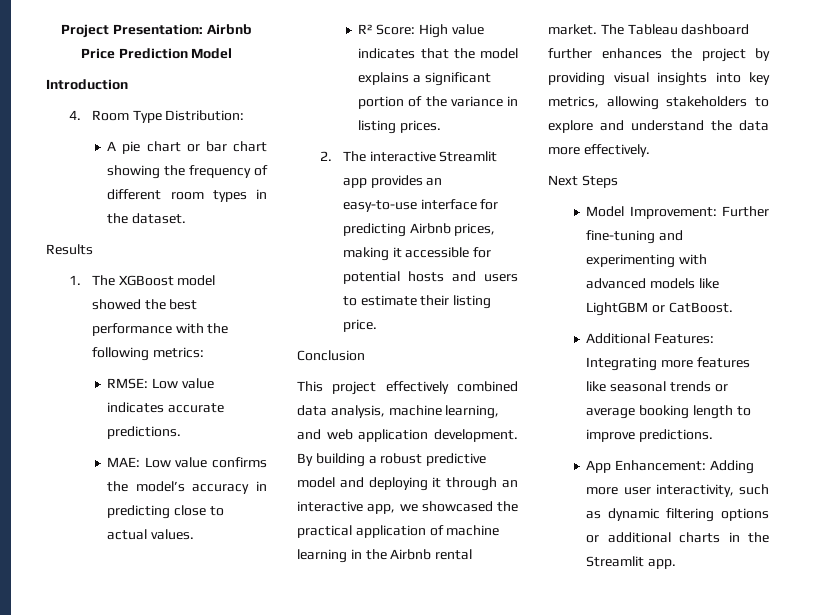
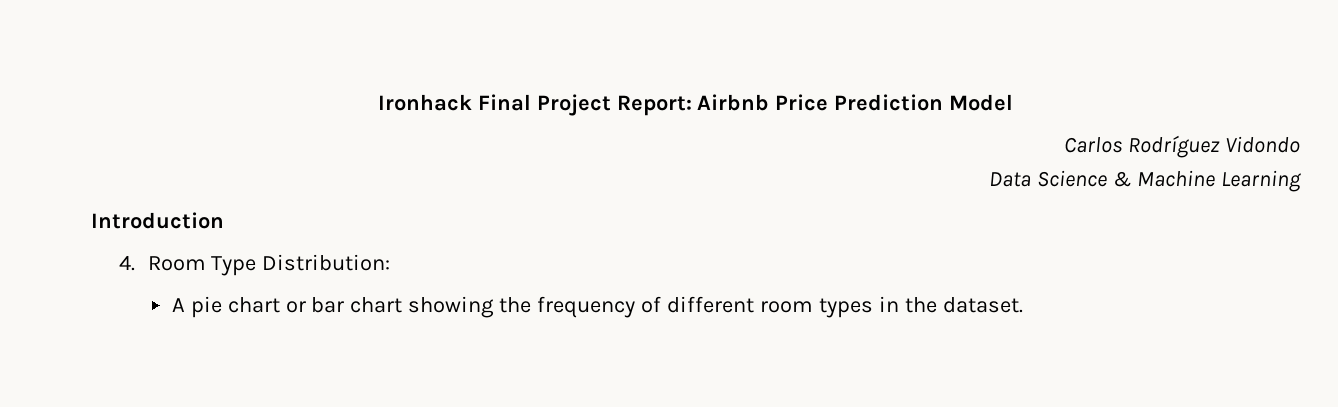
- Project Presentation: Airbnb Price Prediction Model
+ Ironhack Final Project Report: Airbnb Price Prediction Model
+ Carlos Rodríguez Vidondo
+ Data Science & Machine Learning
- Results
- 1. The XGBoost model showed the best performance with the following metrics:
- RMSE: Low value indicates accurate predictions.
- MAE: Low value confirms the model’s accuracy in predicting close to actual values.
- R² Score: High value indicates that the model explains a significant portion of the variance in listing prices.
- 2. The interactive Streamlit app provides an easy-to-use interface for predicting Airbnb prices, making it accessible for potential hosts and users to estimate their listing price.
- Conclusion
- This project effectively combined data analysis, machine learning, and web application development. By building a robust predictive model and deploying it through an interactive app, we showcased the practical application of machine learning in the Airbnb rental market. The Tableau dashboard further enhances the project by providing visual insights into key metrics, allowing stakeholders to explore and understand the data more effectively.
- Next Steps
- Model Improvement: Further fine-tuning and experimenting with advanced models like LightGBM or CatBoost.
- Additional Features: Integrating more features like seasonal trends or average booking length to improve predictions.
- App Enhancement: Adding more user interactivity, such as dynamic filtering options or additional charts in the Streamlit app.

